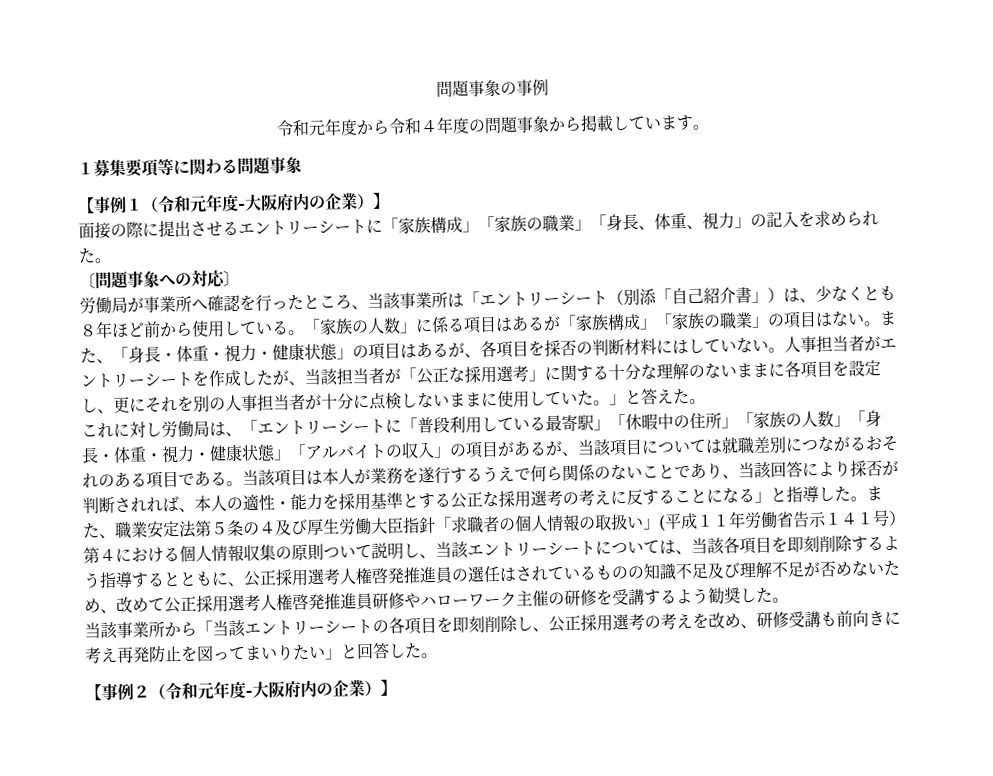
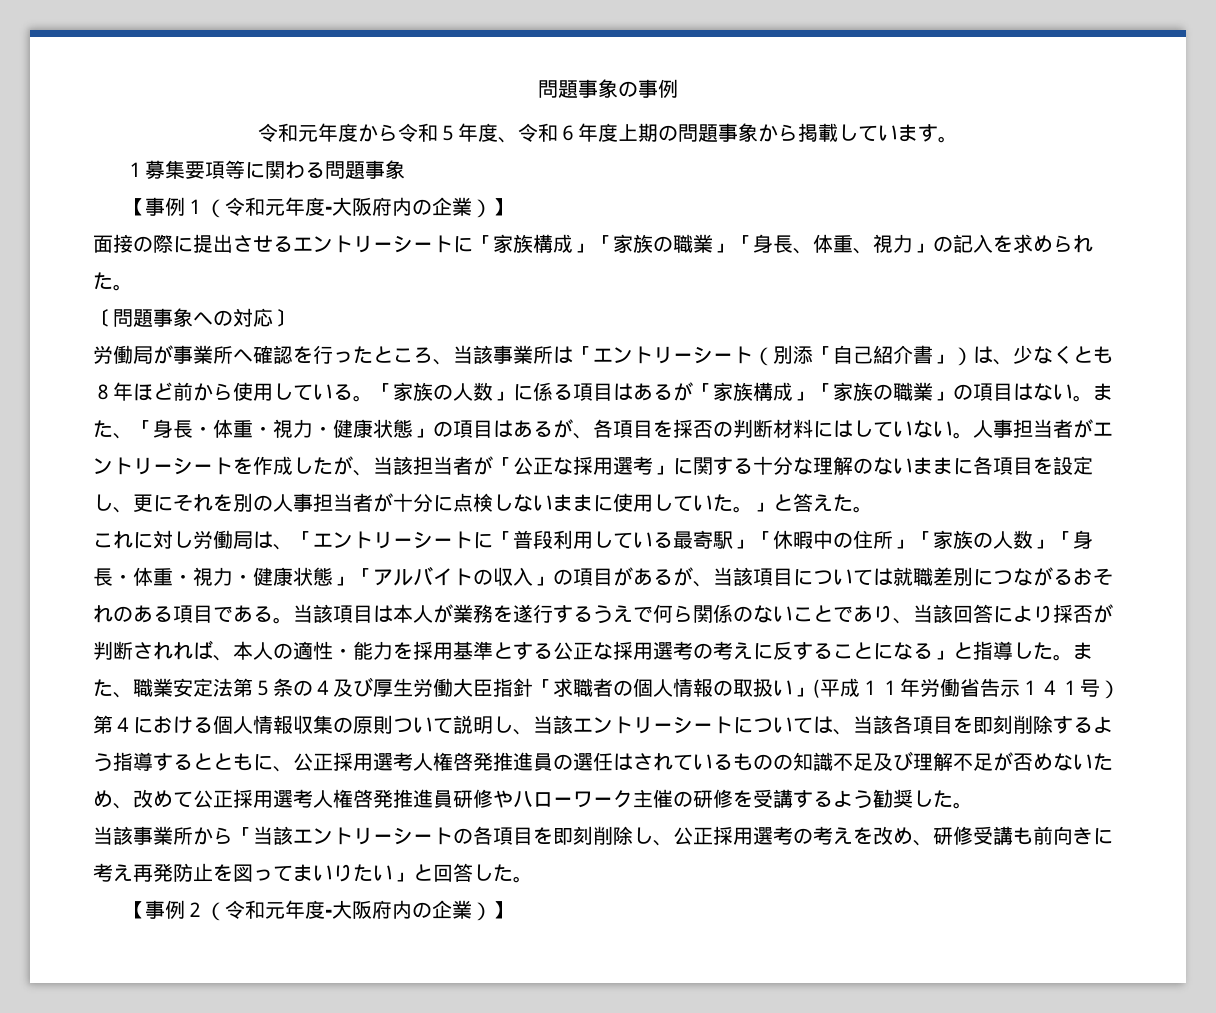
- 令和元年度から令和４年度の問題事象から掲載しています。
+ 令和元年度から令和５年度、令和６年度上期の問題事象から掲載しています。

